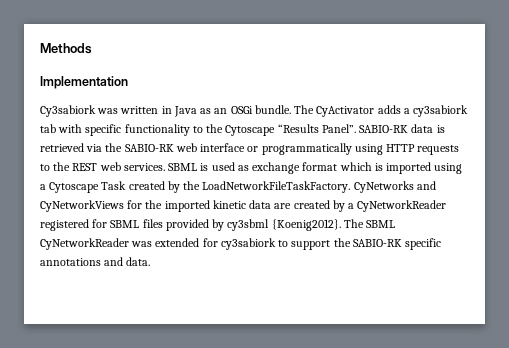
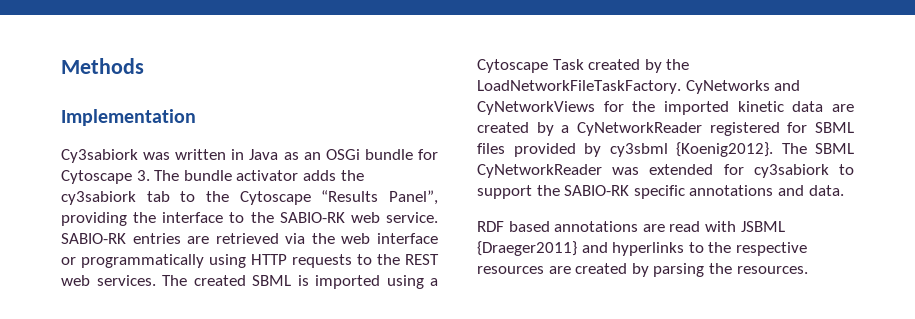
- Cy3sabiork was written in Java as an OSGi bundle. The CyActivator adds a cy3sabiork tab with specific functionality to the Cytoscape “Results Panel”. SABIO-RK data is retrieved via the SABIO-RK web interface or programmatically using HTTP requests to the REST web services.
+ Cy3sabiork was written in Java as an OSGi bundle for Cytoscape 3. The bundle activator adds the cy3sabiork tab to the Cytoscape “Results Panel”, providing the interface to the SABIO-RK web service. SABIO-RK entries are retrieved via the web interface or programmatically using HTTP requests to the REST web services.
- SBML is used as exchange format which is imported using a Cytoscape Task created by the LoadNetworkFileTaskFactory.
+ The created SBML is imported using a Cytoscape Task created by the LoadNetworkFileTaskFactory.
+ RDF based annotations are read with JSBML {Draeger2011} and hyperlinks to the respective resources are created by parsing the resources.

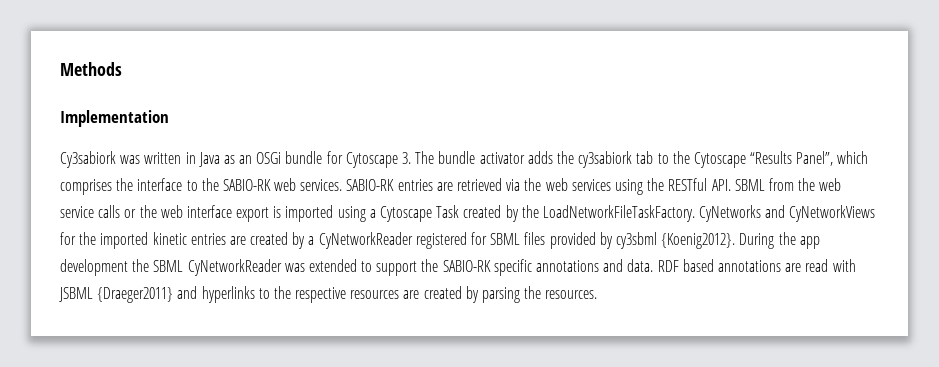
- Cy3sabiork was written in Java as an OSGi bundle for Cytoscape 3. The bundle activator adds the cy3sabiork tab to the Cytoscape “Results Panel”, providing the interface to the SABIO-RK web service.
+ Cy3sabiork was written in Java as an OSGi bundle for Cytoscape 3. The bundle activator adds the cy3sabiork tab to the Cytoscape “Results Panel”, which comprises the interface to the SABIO-RK web services.
- SABIO-RK entries are retrieved via the web interface or programmatically using HTTP requests to the REST web services. The created SBML is imported using a Cytoscape Task created by the LoadNetworkFileTaskFactory.
+ SABIO-RK entries are retrieved via the web services using the RESTful API. SBML from the web service calls or the web interface export is imported using a Cytoscape Task created by the LoadNetworkFileTaskFactory.
- CyNetworks and CyNetworkViews for the imported kinetic data are created by a CyNetworkReader registered for SBML files provided by cy3sbml {Koenig2012}.
+ CyNetworks and CyNetworkViews for the imported kinetic entries are created by a CyNetworkReader registered for SBML files provided by cy3sbml {Koenig2012}.
- The SBML CyNetworkReader was extended for cy3sabiork to support the SABIO-RK specific annotations and data.
- RDF based annotations are read with JSBML {Draeger2011} and hyperlinks to the respective resources are created by parsing the resources.
+ During the app development the SBML CyNetworkReader was extended to support the SABIO-RK specific annotations and data. RDF based annotations are read with JSBML {Draeger2011} and hyperlinks to the respective resources are created by parsing the resources.

